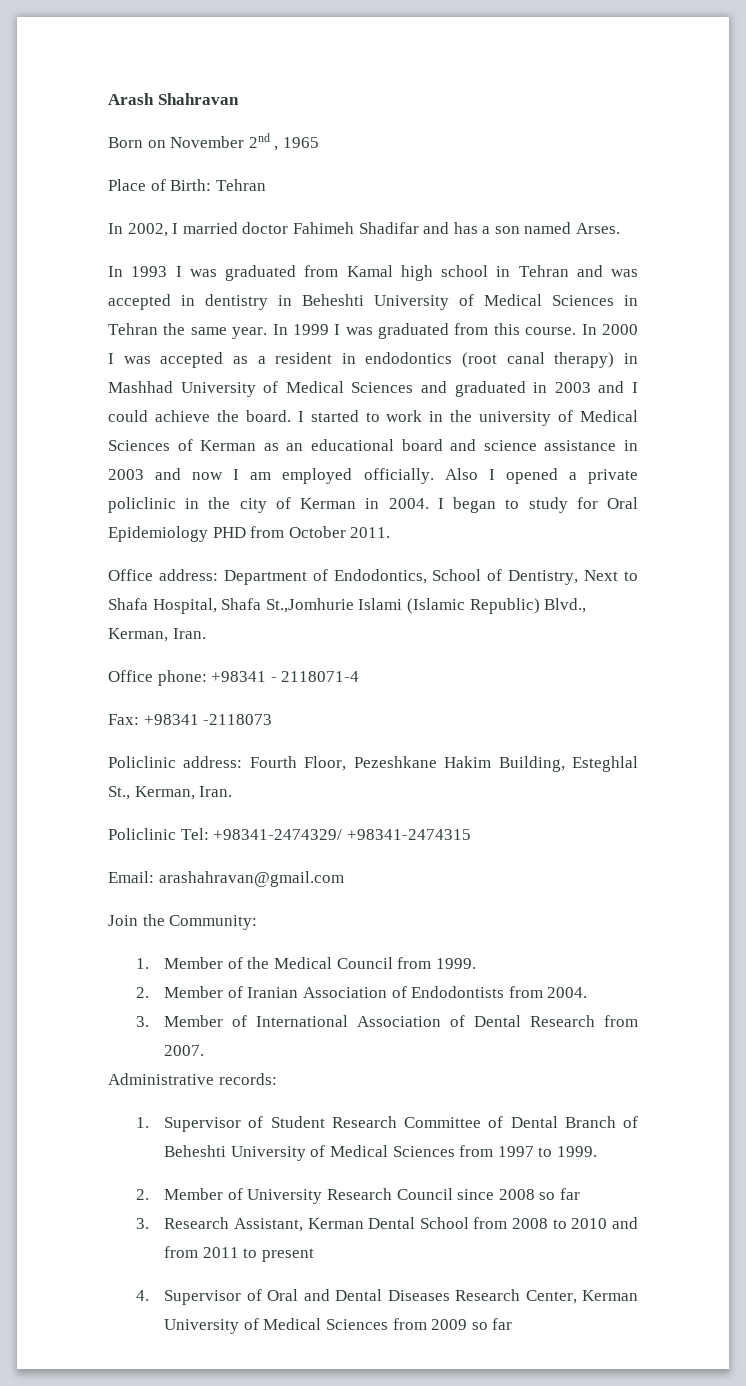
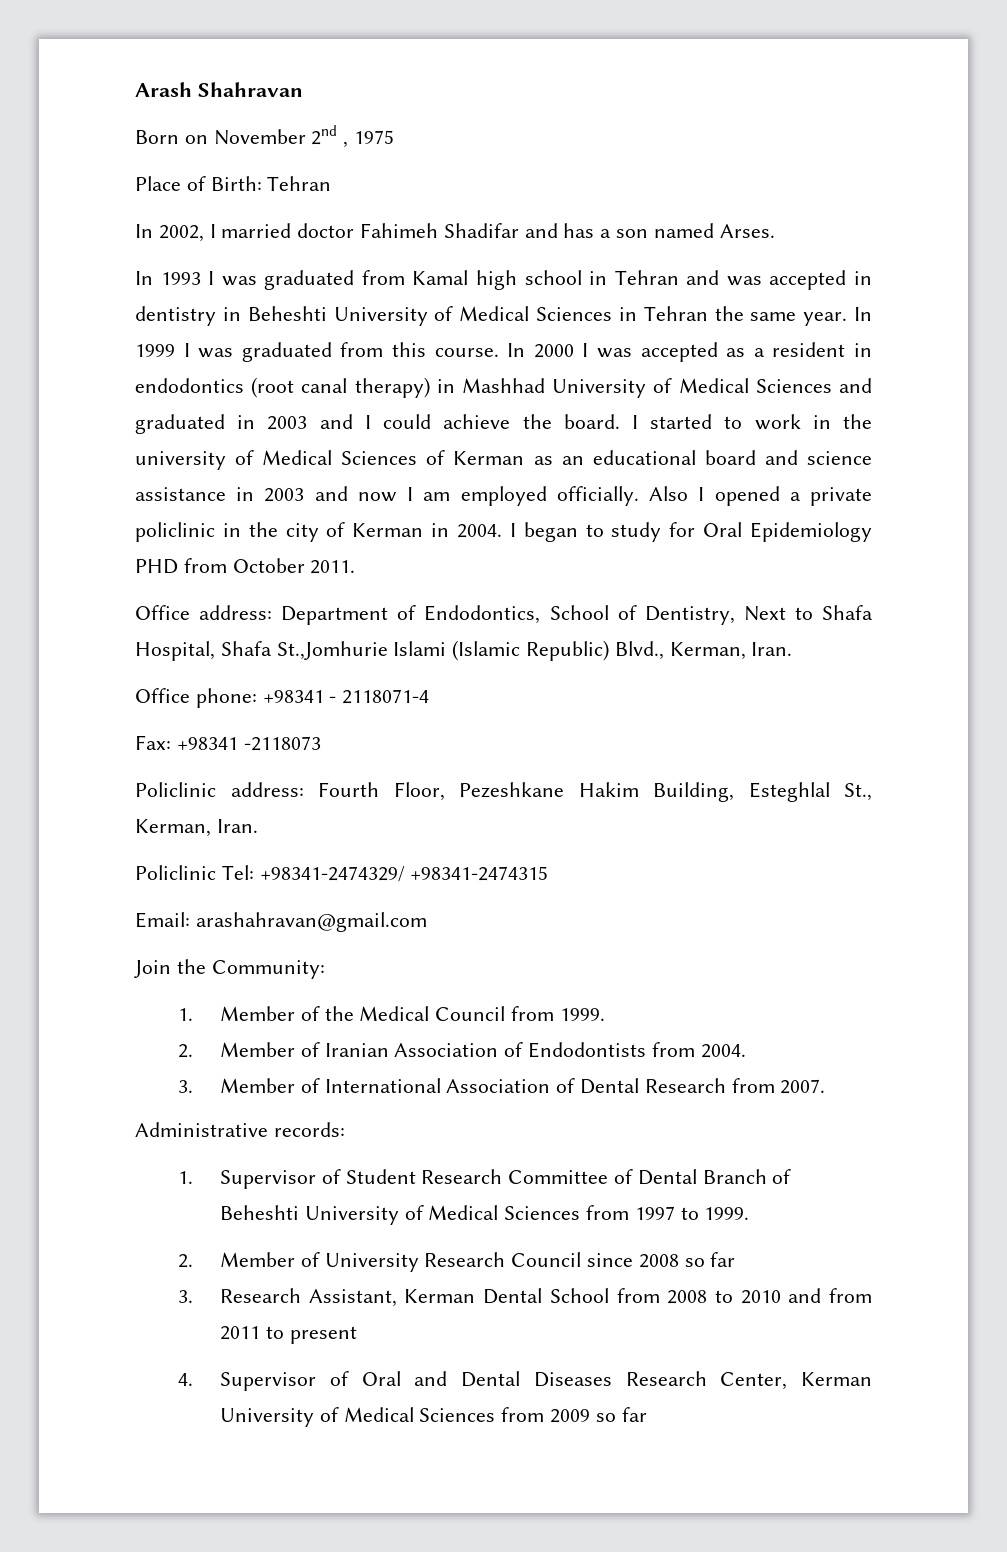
- Born on November 2nd , 1965
+ Born on November 2nd , 1975

